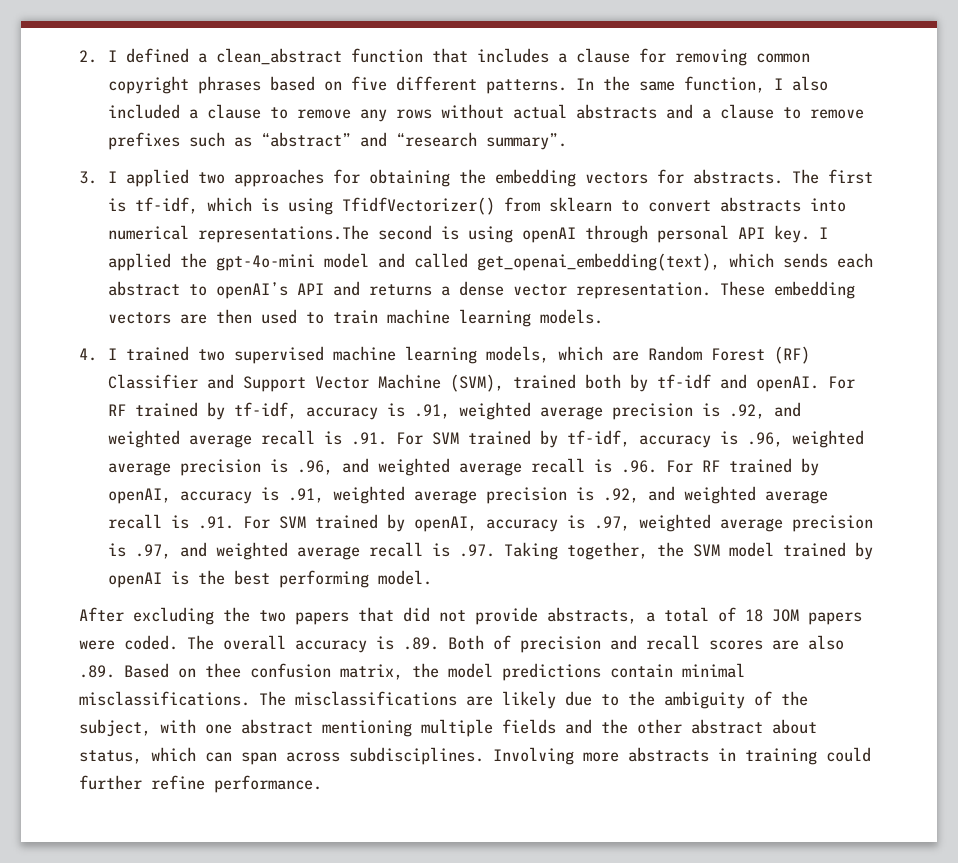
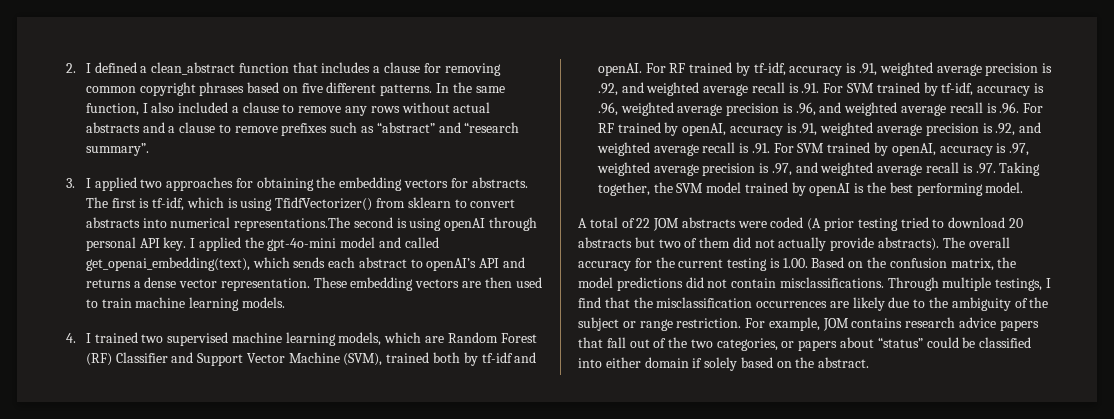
- After excluding the two papers that did not provide abstracts, a total of 18 JOM papers were coded. The overall accuracy is .89. Both of precision and recall scores are also .89. Based on thee confusion matrix, the model predictions contain minimal misclassifications. The misclassifications are likely due to the ambiguity of the subject, with one abstract mentioning multiple fields and the other abstract about status, which can span across subdisciplines. Involving more abstracts in training could further refine performance.
+ A total of 22 JOM abstracts were coded (A prior testing tried to download 20 abstracts but two of them did not actually provide abstracts). The overall accuracy for the current testing is 1.00. Based on the confusion matrix, the model predictions did not contain misclassifications. Through multiple testings, I find that the misclassification occurrences are likely due to the ambiguity of the subject or range restriction. For example, JOM contains research advice papers that fall out of the two categories, or papers about “status” could be classified into either domain if solely based on the abstract.

